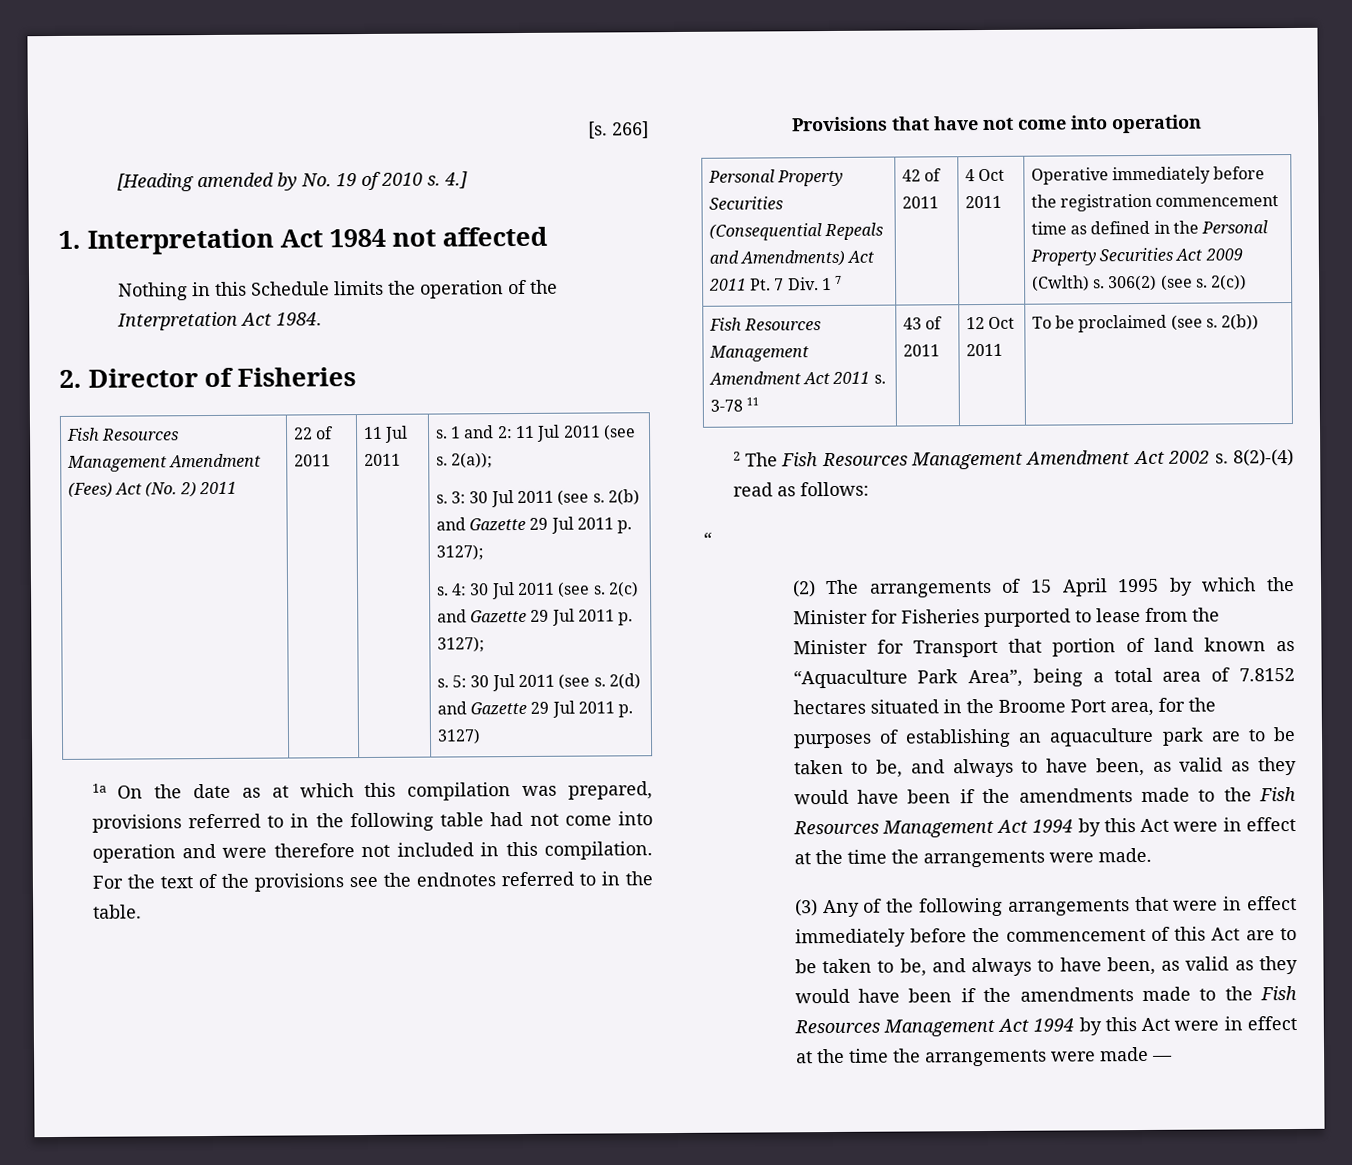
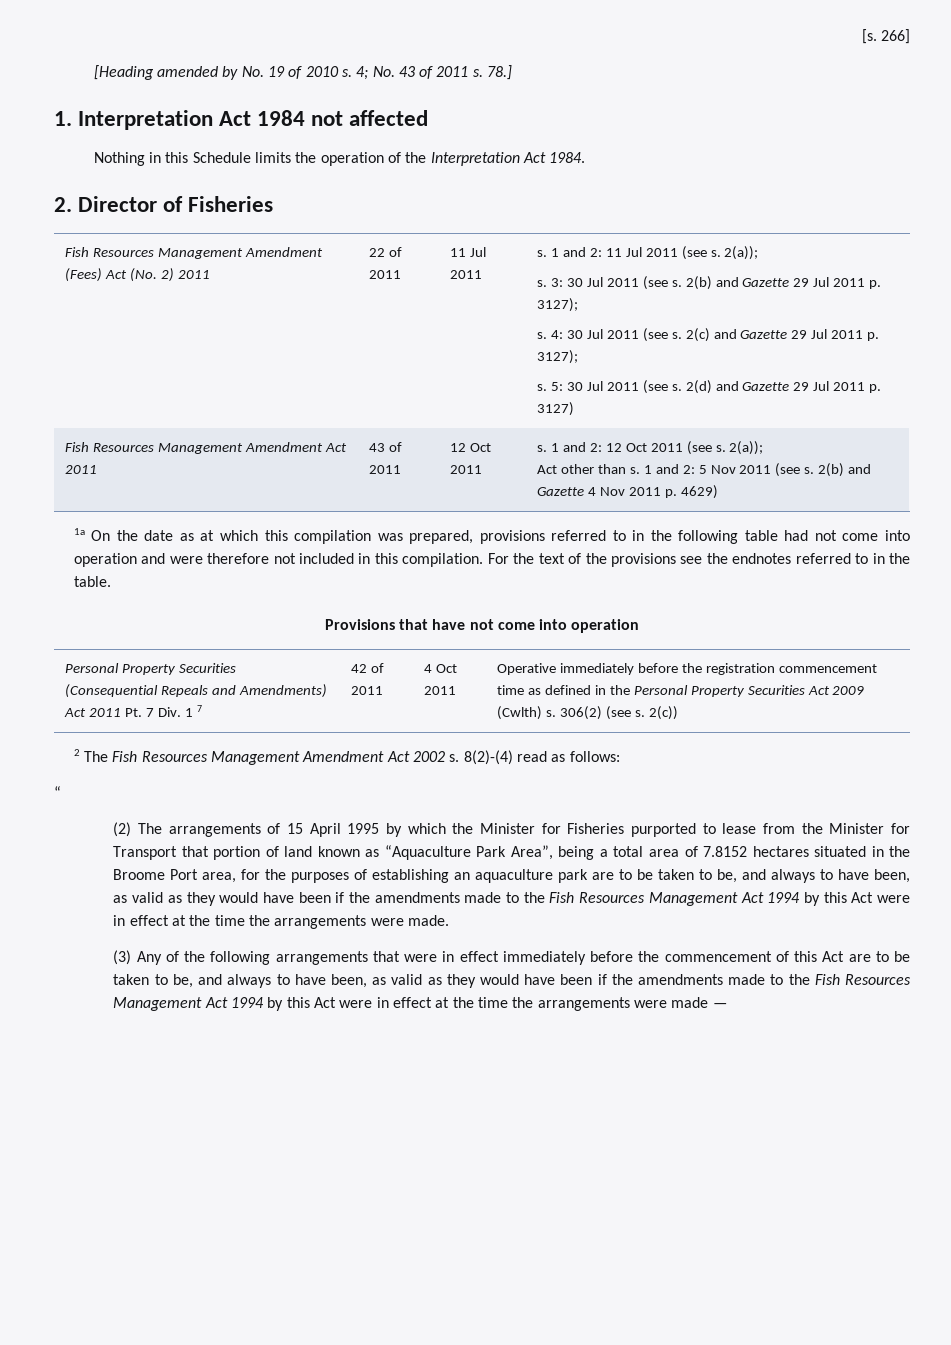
- 4.]
+ 4; No. 43 of 2011 s. 78.]
+ Fish Resources Management Amendment Act 2011 | 43 of 2011 | 12 Oct 2011 | s. 1 and 2: 12 Oct 2011 (see s. 2(a));
+ Act other than s. 1 and 2: 5 Nov 2011 (see s. 2(b) and Gazette 4 Nov 2011 p. 4629)
- Fish Resources Management Amendment Act 2011 s. 3-78 11 | 43 of 2011 | 12 Oct 2011 | To be proclaimed (see s. 2(b))

